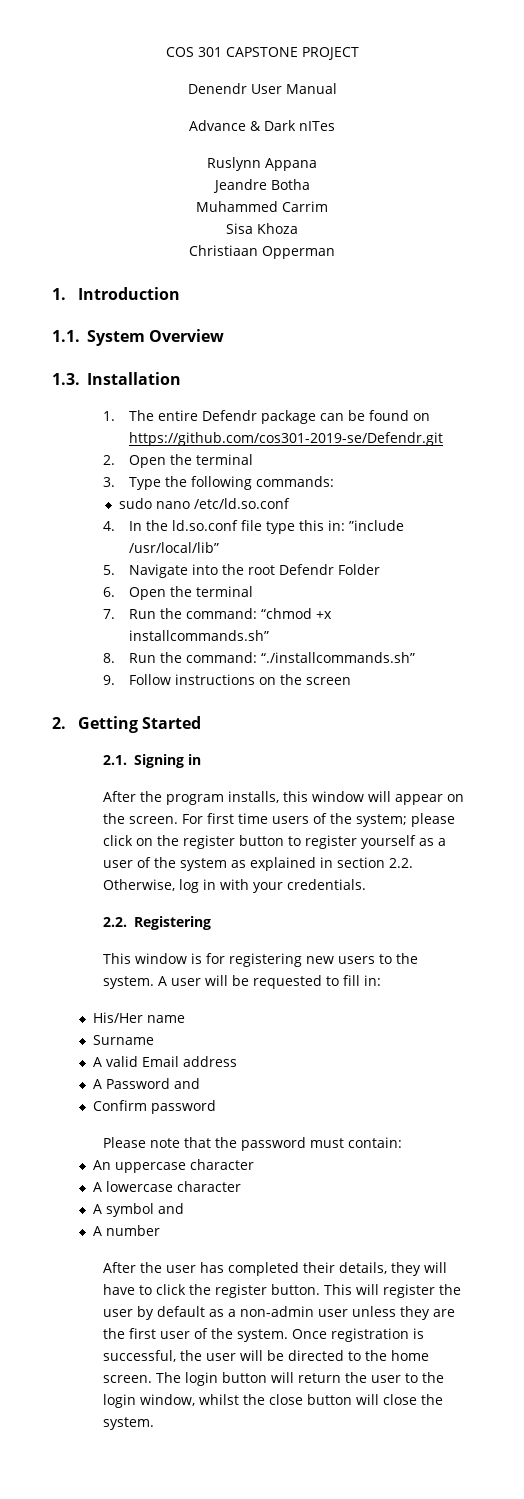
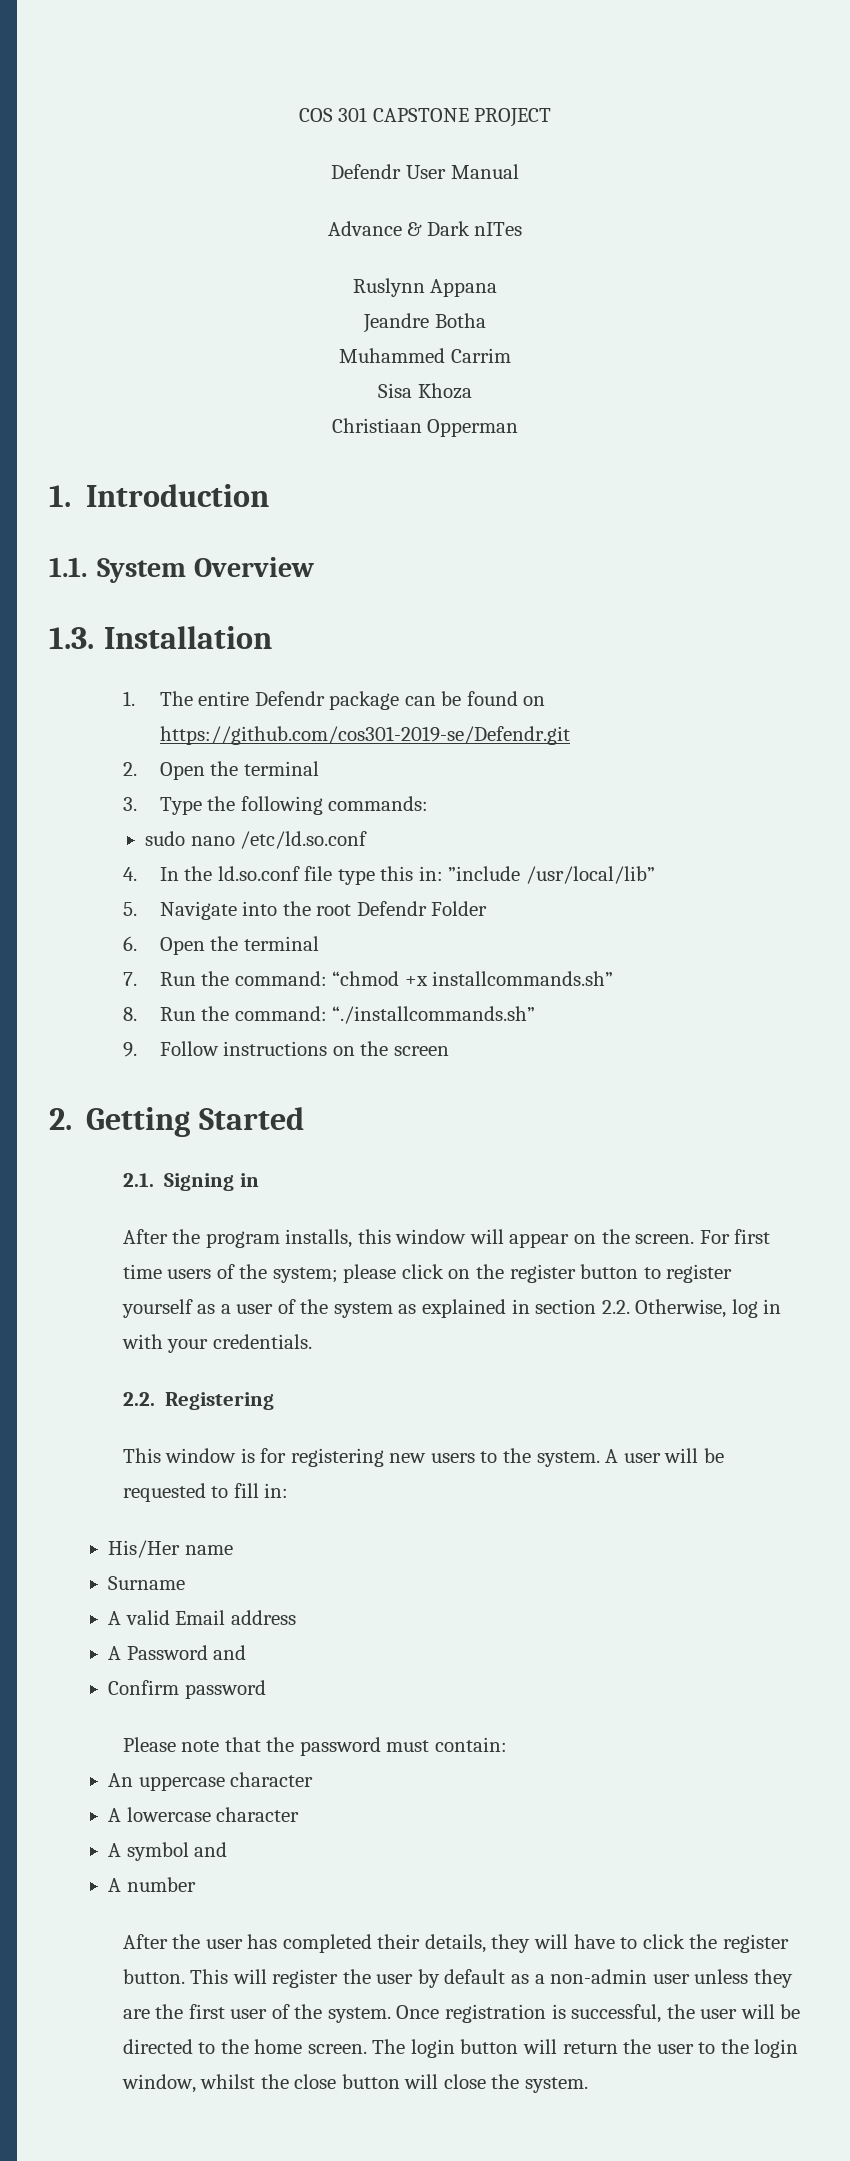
- Denendr User Manual
+ Defendr User Manual

